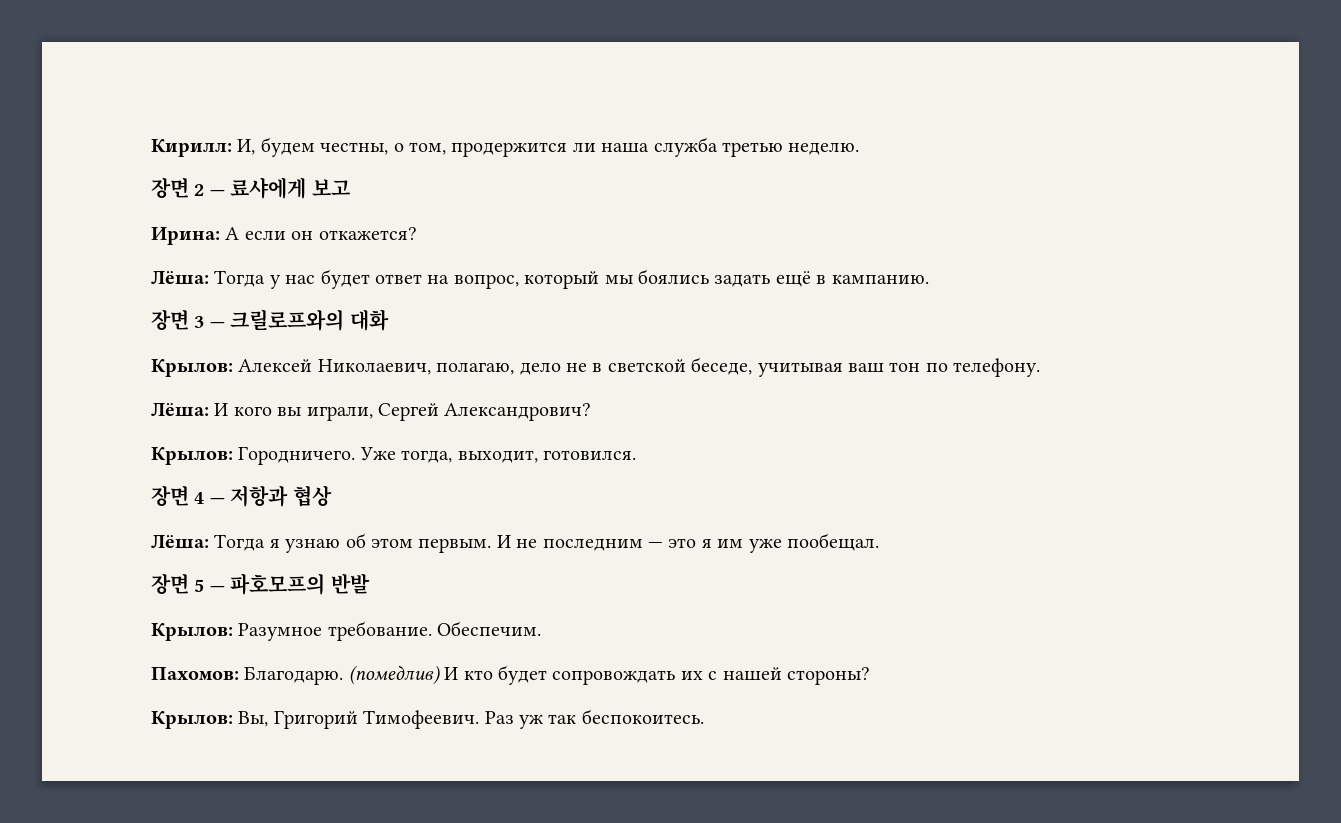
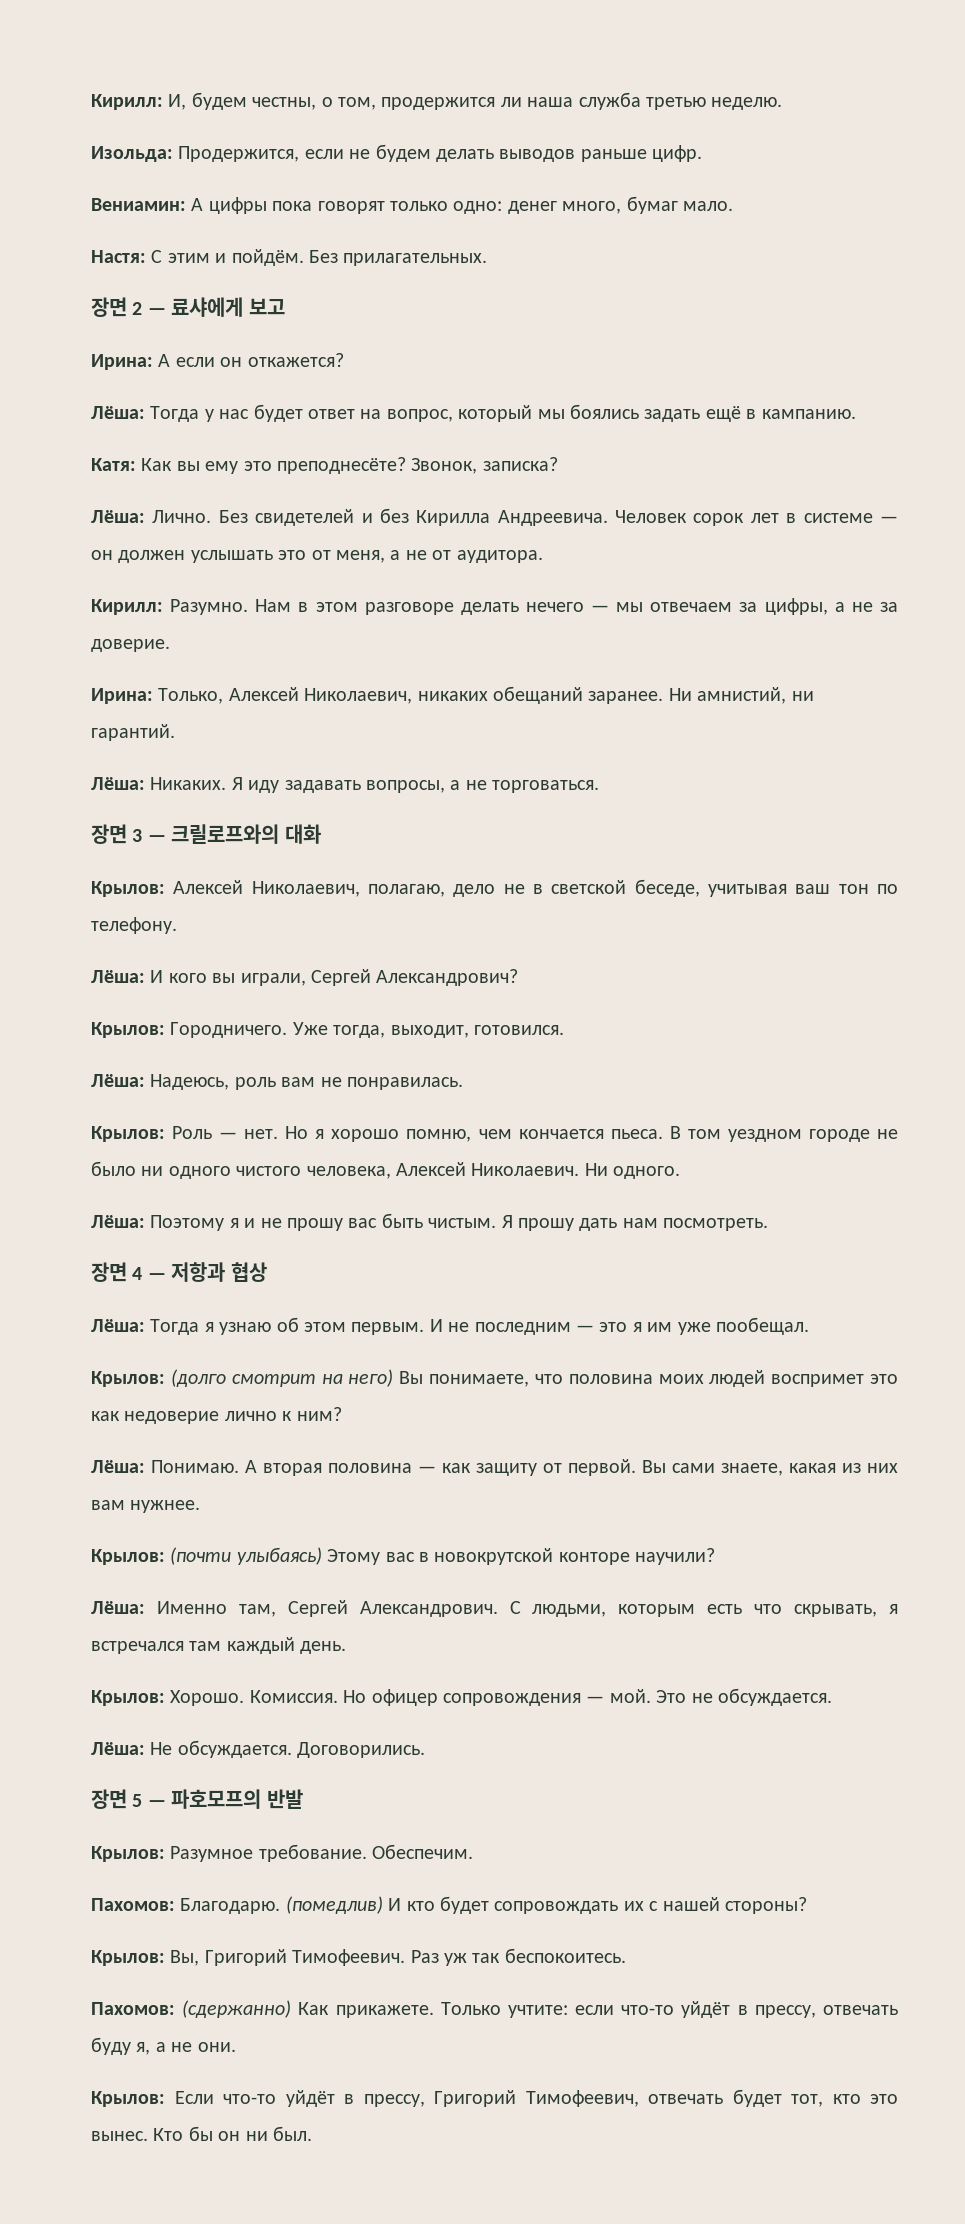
+ Изольда: Продержится, если не будем делать выводов раньше цифр.
+ Вениамин: А цифры пока говорят только одно: денег много, бумаг мало.
+ Настя: С этим и пойдём. Без прилагательных.
+ Катя: Как вы ему это преподнесёте? Звонок, записка?
+ Лёша: Лично. Без свидетелей и без Кирилла Андреевича. Человек сорок лет в системе — он должен услышать это от меня, а не от аудитора.
+ Кирилл: Разумно. Нам в этом разговоре делать нечего — мы отвечаем за цифры, а не за доверие.
+ Ирина: Только, Алексей Николаевич, никаких обещаний заранее. Ни амнистий, ни гарантий.
+ Лёша: Никаких. Я иду задавать вопросы, а не торговаться.
+ Лёша: Надеюсь, роль вам не понравилась.
+ Крылов: Роль — нет. Но я хорошо помню, чем кончается пьеса. В том уездном городе не было ни одного чистого человека, Алексей Николаевич. Ни одного.
+ Лёша: Поэтому я и не прошу вас быть чистым. Я прошу дать нам посмотреть.
+ Крылов: (долго смотрит на него) Вы понимаете, что половина моих людей воспримет это как недоверие лично к ним?
+ Лёша: Понимаю. А вторая половина — как защиту от первой. Вы сами знаете, какая из них вам нужнее.
+ Крылов: (почти улыбаясь) Этому вас в новокрутской конторе научили?
+ Лёша: Именно там, Сергей Александрович. С людьми, которым есть что скрывать, я встречался там каждый день.
+ Крылов: Хорошо. Комиссия. Но офицер сопровождения — мой. Это не обсуждается.
+ Лёша: Не обсуждается. Договорились.
+ Пахомов: (сдержанно) Как прикажете. Только учтите: если что-то уйдёт в прессу, отвечать буду я, а не они.
+ Крылов: Если что-то уйдёт в прессу, Григорий Тимофеевич, отвечать будет тот, кто это вынес. Кто бы он ни был.

